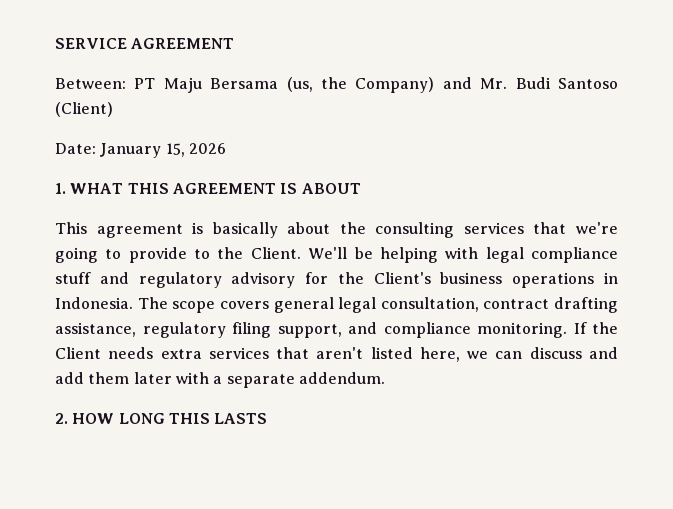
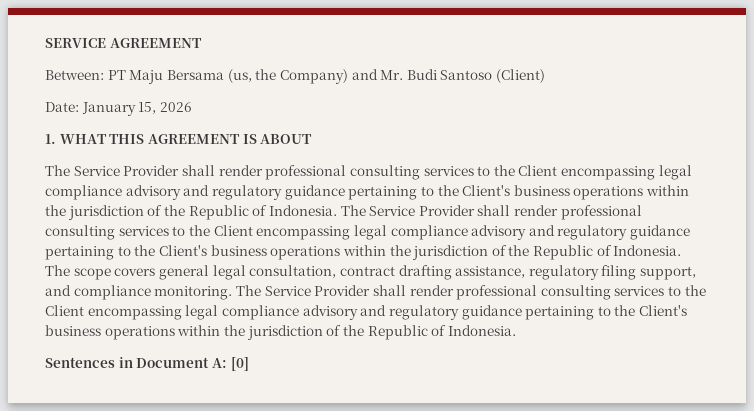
- This agreement is basically about the consulting services that we're going to provide to the Client. We'll be helping with legal compliance stuff and regulatory advisory for the Client's business operations in Indonesia.
+ The Service Provider shall render professional consulting services to the Client encompassing legal compliance advisory and regulatory guidance pertaining to the Client's business operations within the jurisdiction of the Republic of Indonesia. The Service Provider shall render professional consulting services to the Client encompassing legal compliance advisory and regulatory guidance pertaining to the Client's business operations within the jurisdiction of the Republic of Indonesia.
- The scope covers general legal consultation, contract drafting assistance, regulatory filing support, and compliance monitoring. If the Client needs extra services that aren't listed here, we can discuss and add them later with a separate addendum.
- 2. HOW LONG THIS LASTS
+ The scope covers general legal consultation, contract drafting assistance, regulatory filing support, and compliance monitoring. The Service Provider shall render professional consulting services to the Client encompassing legal compliance advisory and regulatory guidance pertaining to the Client's business operations within the jurisdiction of the Republic of Indonesia.
+ Sentences in Document A: [0]

